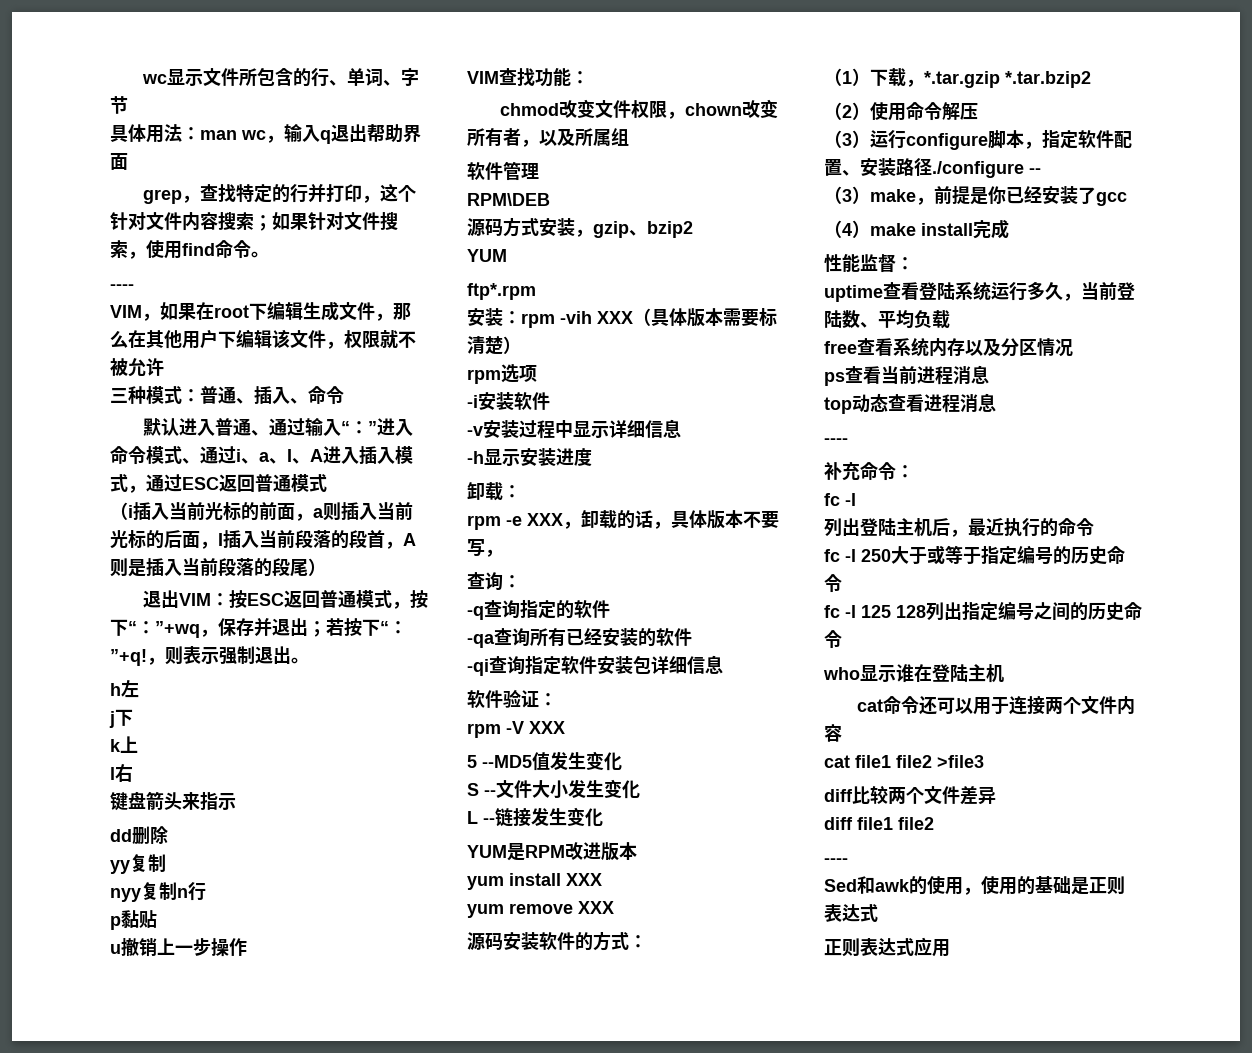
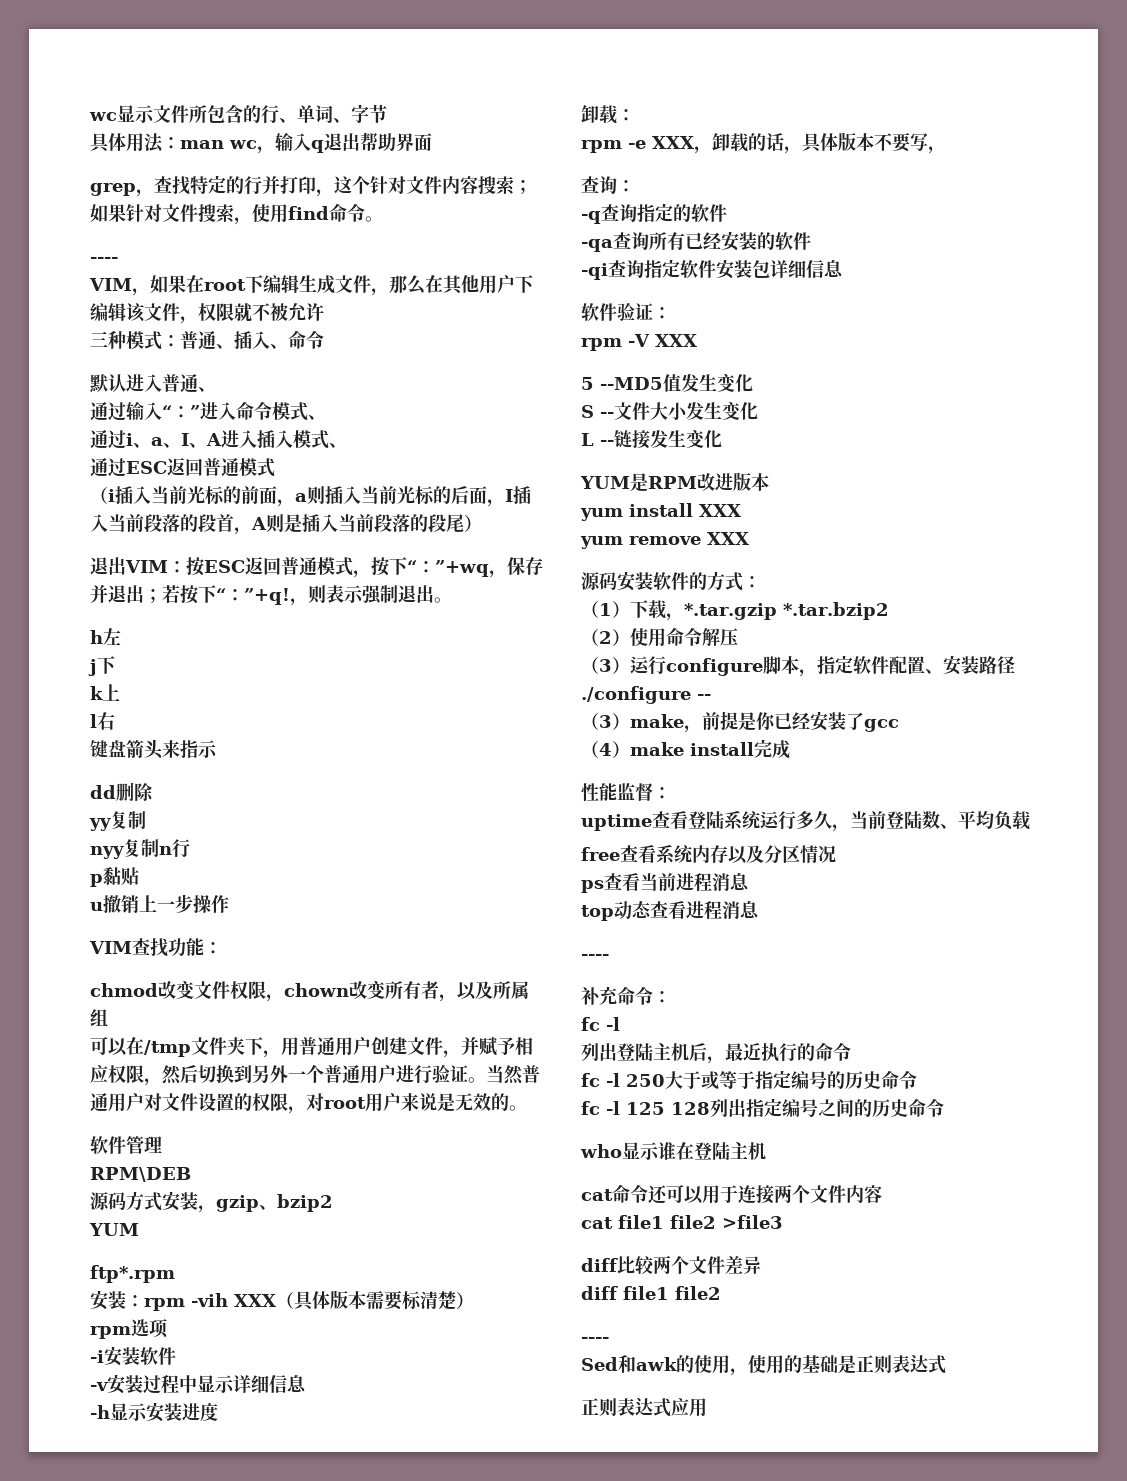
- 默认进入普通、通过输入“：”进入命令模式、通过i、a、I、A进入插入模式，通过ESC返回普通模式
+ 默认进入普通、
+ 通过输入“：”进入命令模式、
+ 通过i、a、I、A进入插入模式、
+ 通过ESC返回普通模式
+ 可以在/tmp文件夹下，用普通用户创建文件，并赋予相应权限，然后切换到另外一个普通用户进行验证。当然普通用户对文件设置的权限，对root用户来说是无效的。

